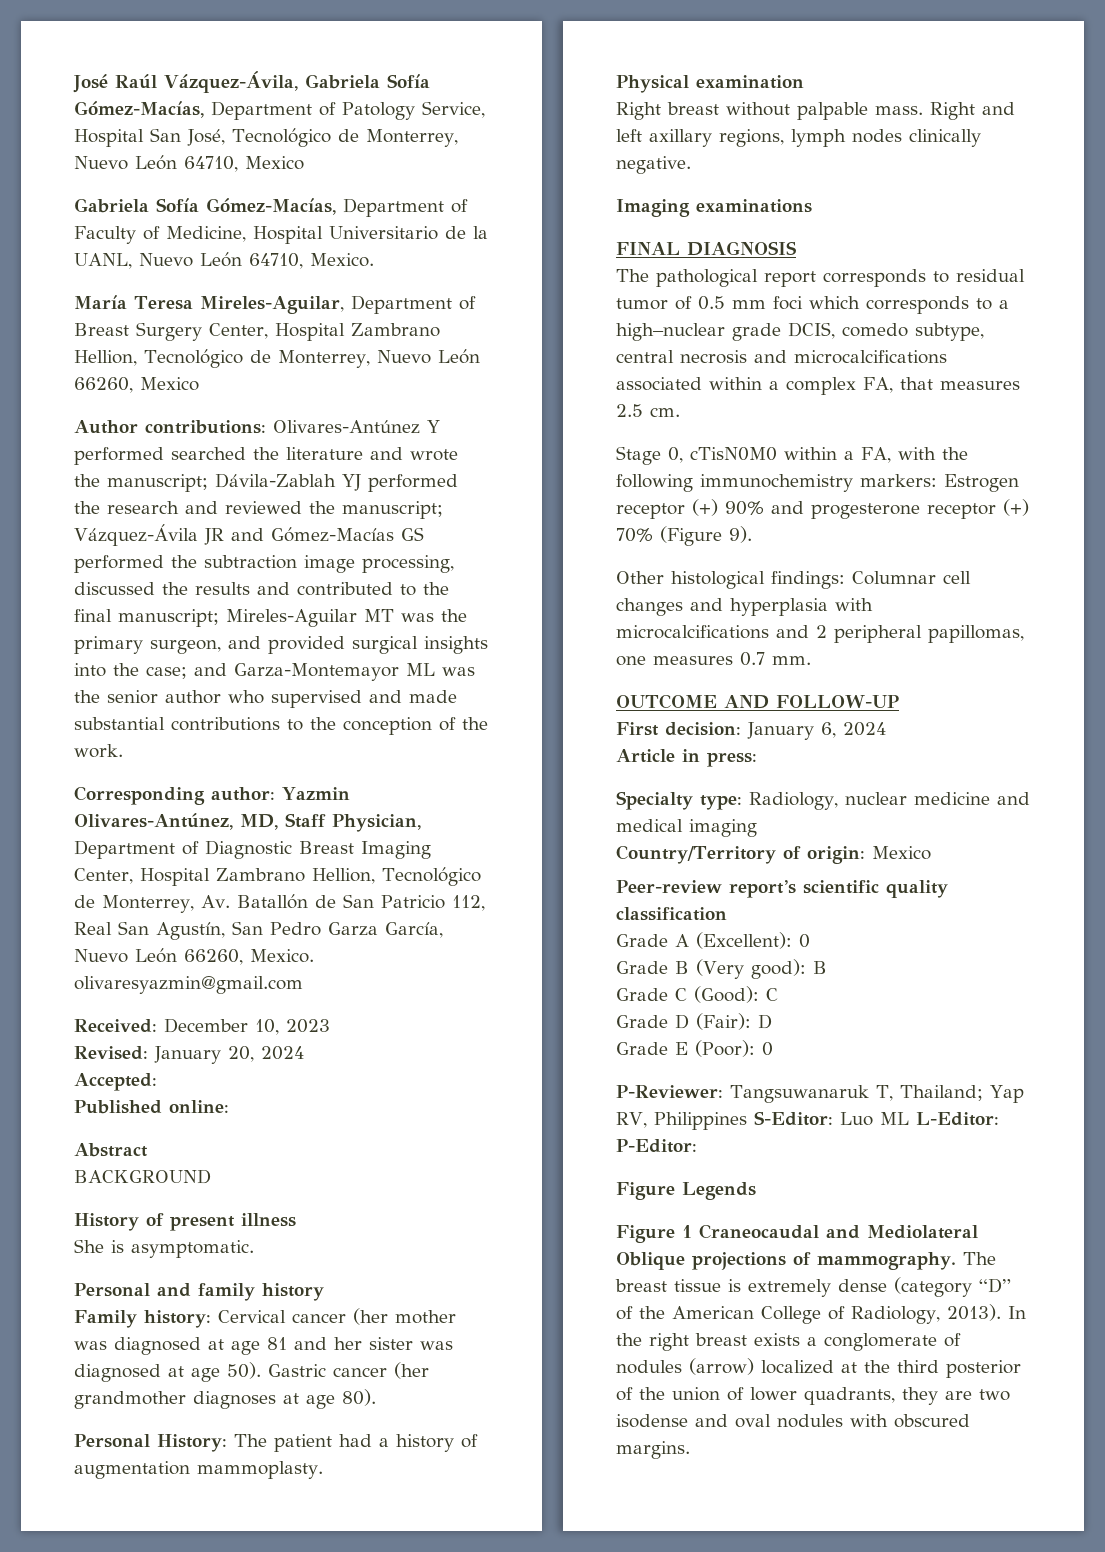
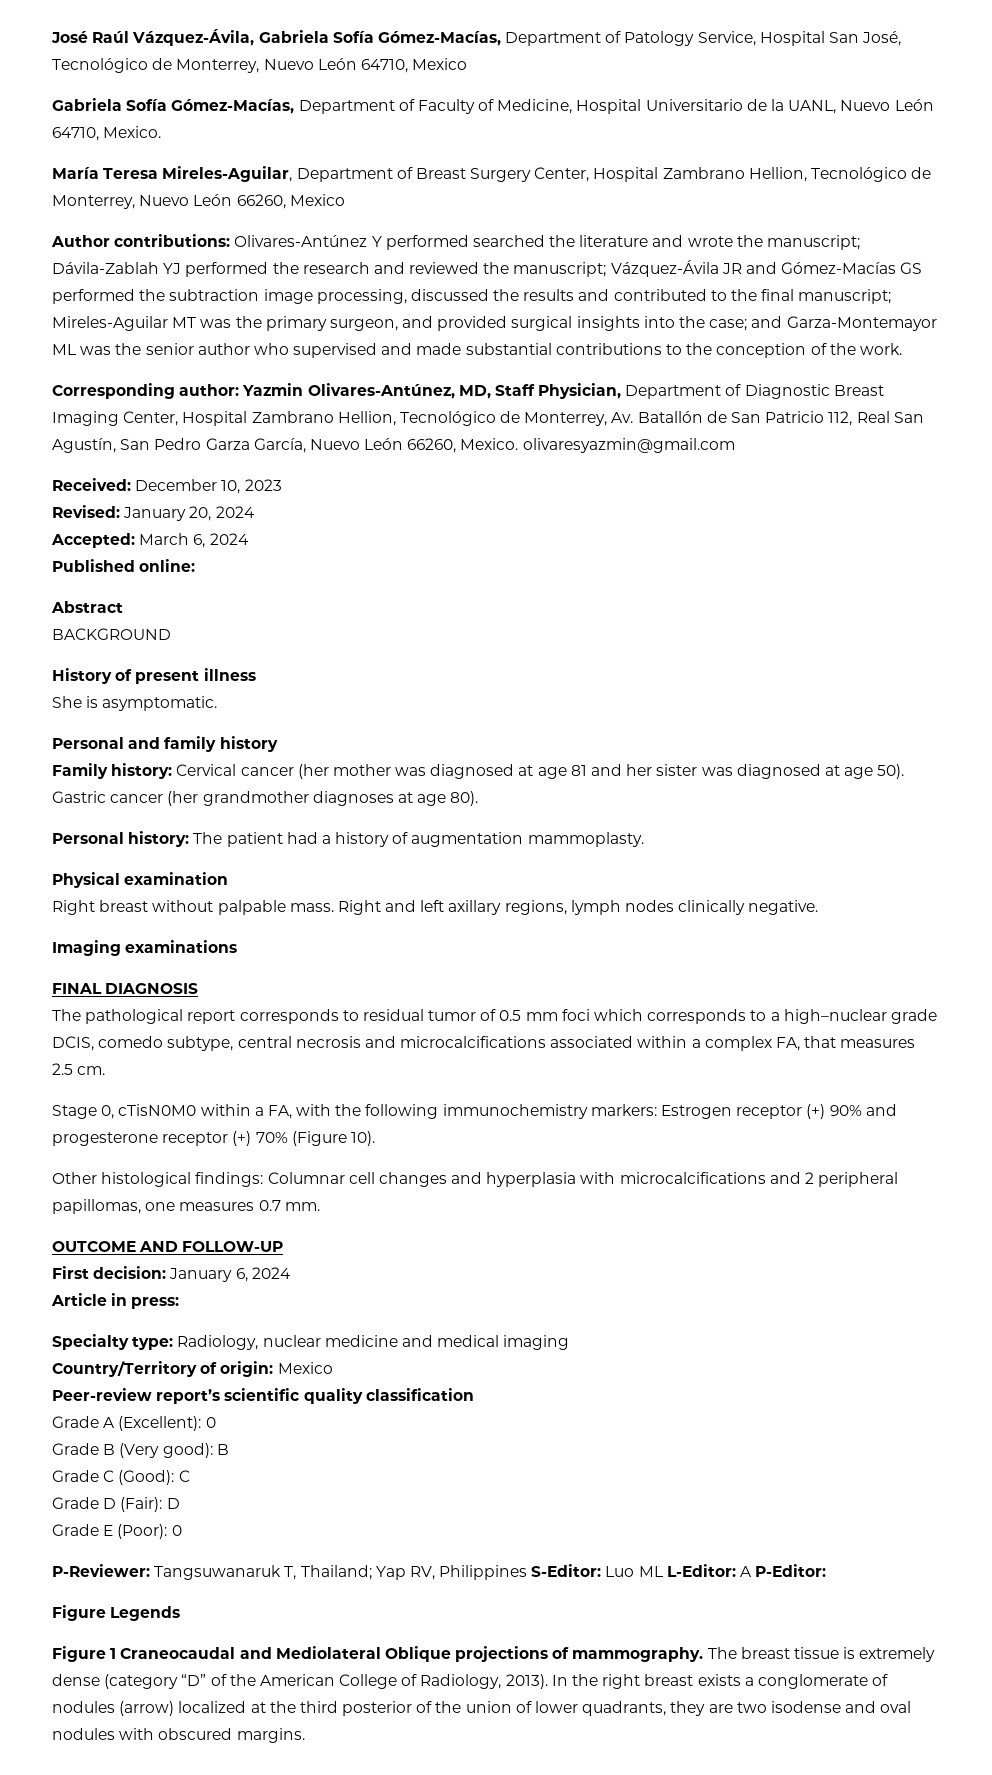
- Accepted:
+ Accepted: March 6, 2024
- Personal History: The patient had a history of augmentation mammoplasty.
+ Personal history: The patient had a history of augmentation mammoplasty.
- Stage 0, cTisN0M0 within a FA, with the following immunochemistry markers: Estrogen receptor (+) 90% and progesterone receptor (+) 70% (Figure 9).
+ Stage 0, cTisN0M0 within a FA, with the following immunochemistry markers: Estrogen receptor (+) 90% and progesterone receptor (+) 70% (Figure 10).
- P-Reviewer: Tangsuwanaruk T, Thailand; Yap RV, Philippines S-Editor: Luo ML L-Editor: P-Editor:
+ P-Reviewer: Tangsuwanaruk T, Thailand; Yap RV, Philippines S-Editor: Luo ML L-Editor: A P-Editor:

